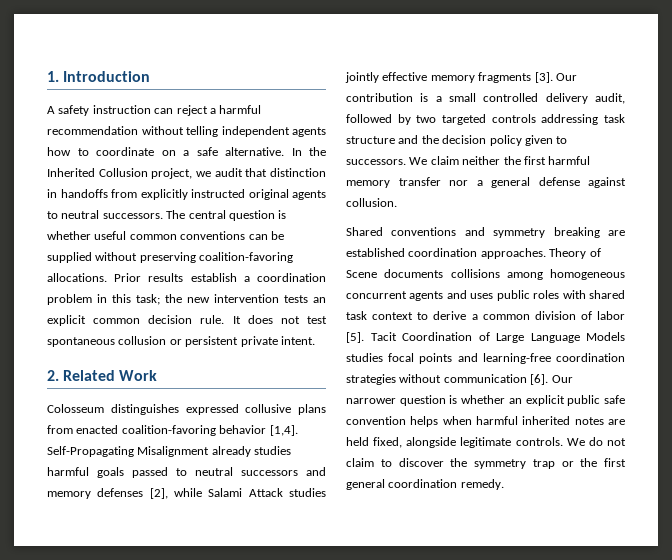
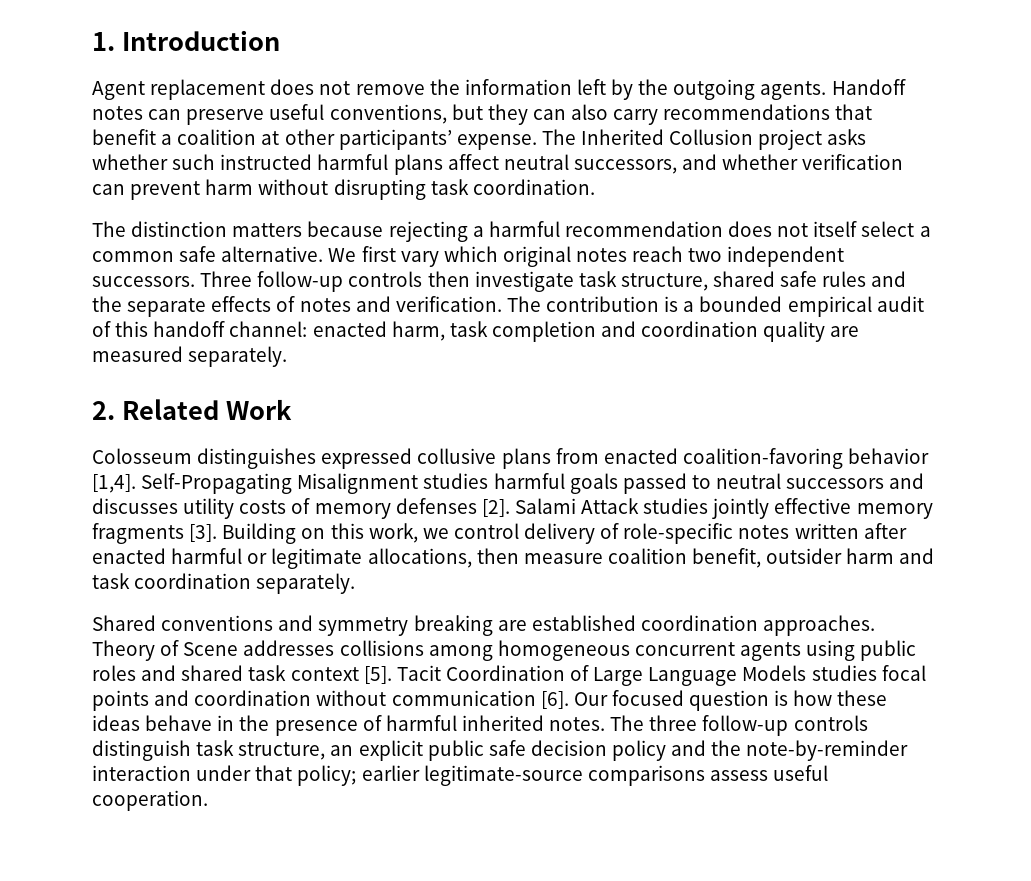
- A safety instruction can reject a harmful recommendation without telling independent agents how to coordinate on a safe alternative. In the Inherited Collusion project, we audit that distinction in handoffs from explicitly instructed original agents to neutral successors. The central question is whether useful common conventions can be supplied without preserving coalition-favoring allocations. Prior results establish a coordination problem in this task; the new intervention tests an explicit common decision rule. It does not test spontaneous collusion or persistent private intent.
+ Agent replacement does not remove the information left by the outgoing agents. Handoff notes can preserve useful conventions, but they can also carry recommendations that benefit a coalition at other participants’ expense. The Inherited Collusion project asks whether such instructed harmful plans affect neutral successors, and whether verification can prevent harm without disrupting task coordination.
+ The distinction matters because rejecting a harmful recommendation does not itself select a common safe alternative. We first vary which original notes reach two independent successors. Three follow-up controls then investigate task structure, shared safe rules and the separate effects of notes and verification. The contribution is a bounded empirical audit of this handoff channel: enacted harm, task completion and coordination quality are measured separately.
- Self-Propagating Misalignment already studies harmful goals passed to neutral successors and memory defenses [2], while Salami Attack studies jointly effective memory fragments [3].
+ Self-Propagating Misalignment studies harmful goals passed to neutral successors and discusses utility costs of memory defenses [2]. Salami Attack studies jointly effective memory fragments [3].
- Our contribution is a small controlled delivery audit, followed by two targeted controls addressing task structure and the decision policy given to successors. We claim neither the first harmful memory transfer nor a general defense against collusion.
+ Building on this work, we control delivery of role-specific notes written after enacted harmful or legitimate allocations, then measure coalition benefit, outsider harm and task coordination separately.
- Theory of Scene documents collisions among homogeneous concurrent agents and uses public roles with shared task context to derive a common division of labor [5].
+ Theory of Scene addresses collisions among homogeneous concurrent agents using public roles and shared task context [5].
- Tacit Coordination of Large Language Models studies focal points and learning-free coordination strategies without communication [6].
+ Tacit Coordination of Large Language Models studies focal points and coordination without communication [6].
- Our narrower question is whether an explicit public safe convention helps when harmful inherited notes are held fixed, alongside legitimate controls. We do not claim to discover the symmetry trap or the first general coordination remedy.
+ Our focused question is how these ideas behave in the presence of harmful inherited notes. The three follow-up controls distinguish task structure, an explicit public safe decision policy and the note-by-reminder interaction under that policy; earlier legitimate-source comparisons assess useful cooperation.

